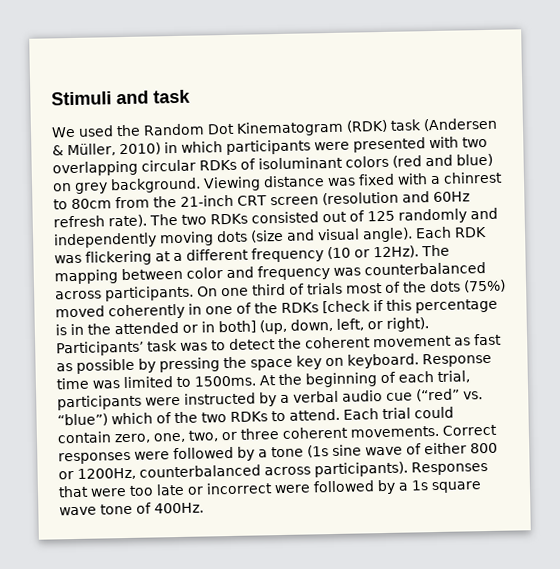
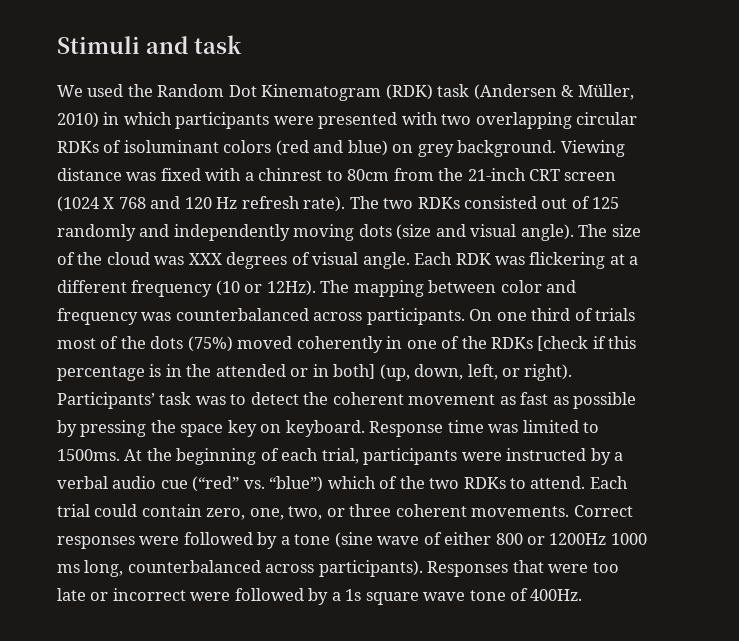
- Viewing distance was fixed with a chinrest to 80cm from the 21-inch CRT screen (resolution and 60Hz refresh rate).
+ Viewing distance was fixed with a chinrest to 80cm from the 21-inch CRT screen (1024 X 768 and 120 Hz refresh rate).
+ The size of the cloud was XXX degrees of visual angle.
- Correct responses were followed by a tone (1s sine wave of either 800 or 1200Hz, counterbalanced across participants).
+ Correct responses were followed by a tone (sine wave of either 800 or 1200Hz 1000 ms long, counterbalanced across participants).

